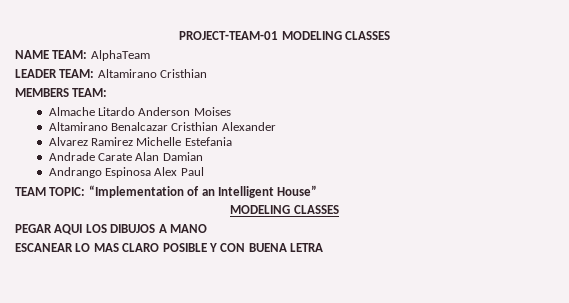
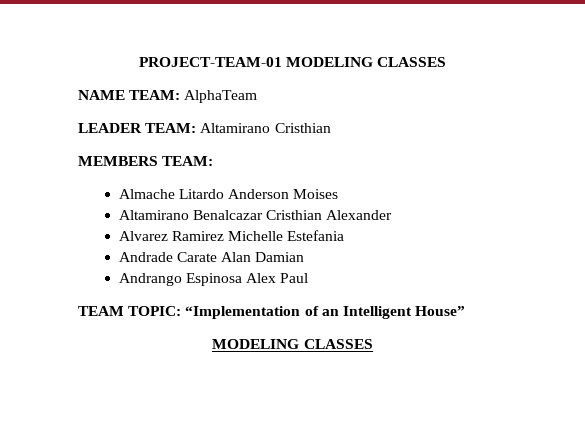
- PEGAR AQUI LOS DIBUJOS A MANO
- ESCANEAR LO MAS CLARO POSIBLE Y CON BUENA LETRA

